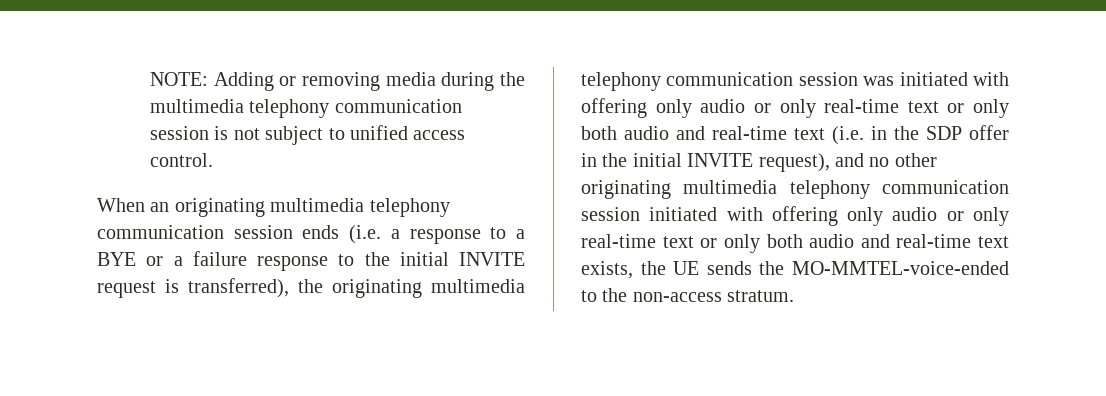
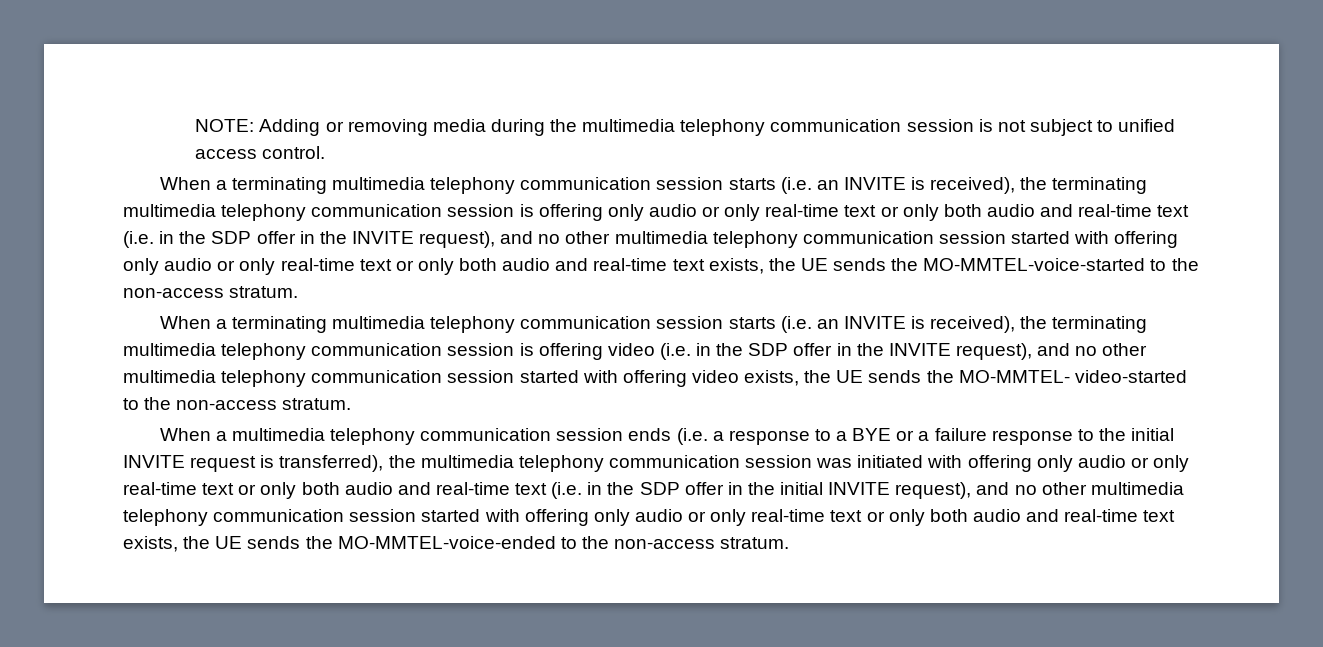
- When an originating multimedia telephony communication session ends (i.e. a response to a BYE or a failure response to the initial INVITE request is transferred), the originating multimedia telephony communication session was initiated with offering only audio or only real-time text or only both audio and real-time text (i.e. in the SDP offer in the initial INVITE request), and no other originating multimedia telephony communication session initiated with offering only audio or only real-time text or only both audio and real-time text exists, the UE sends the MO-MMTEL-voice-ended to the non-access stratum.
+ When a terminating multimedia telephony communication session starts (i.e. an INVITE is received), the terminating multimedia telephony communication session is offering only audio or only real-time text or only both audio and real-time text (i.e. in the SDP offer in the INVITE request), and no other multimedia telephony communication session started with offering only audio or only real-time text or only both audio and real-time text exists, the UE sends the MO-MMTEL-voice-started to the non-access stratum.
+ When a terminating multimedia telephony communication session starts (i.e. an INVITE is received), the terminating multimedia telephony communication session is offering video (i.e. in the SDP offer in the INVITE request), and no other multimedia telephony communication session started with offering video exists, the UE sends the MO-MMTEL- video-started to the non-access stratum.
+ When a multimedia telephony communication session ends (i.e. a response to a BYE or a failure response to the initial INVITE request is transferred), the multimedia telephony communication session was initiated with offering only audio or only real-time text or only both audio and real-time text (i.e. in the SDP offer in the initial INVITE request), and no other multimedia telephony communication session started with offering only audio or only real-time text or only both audio and real-time text exists, the UE sends the MO-MMTEL-voice-ended to the non-access stratum.

